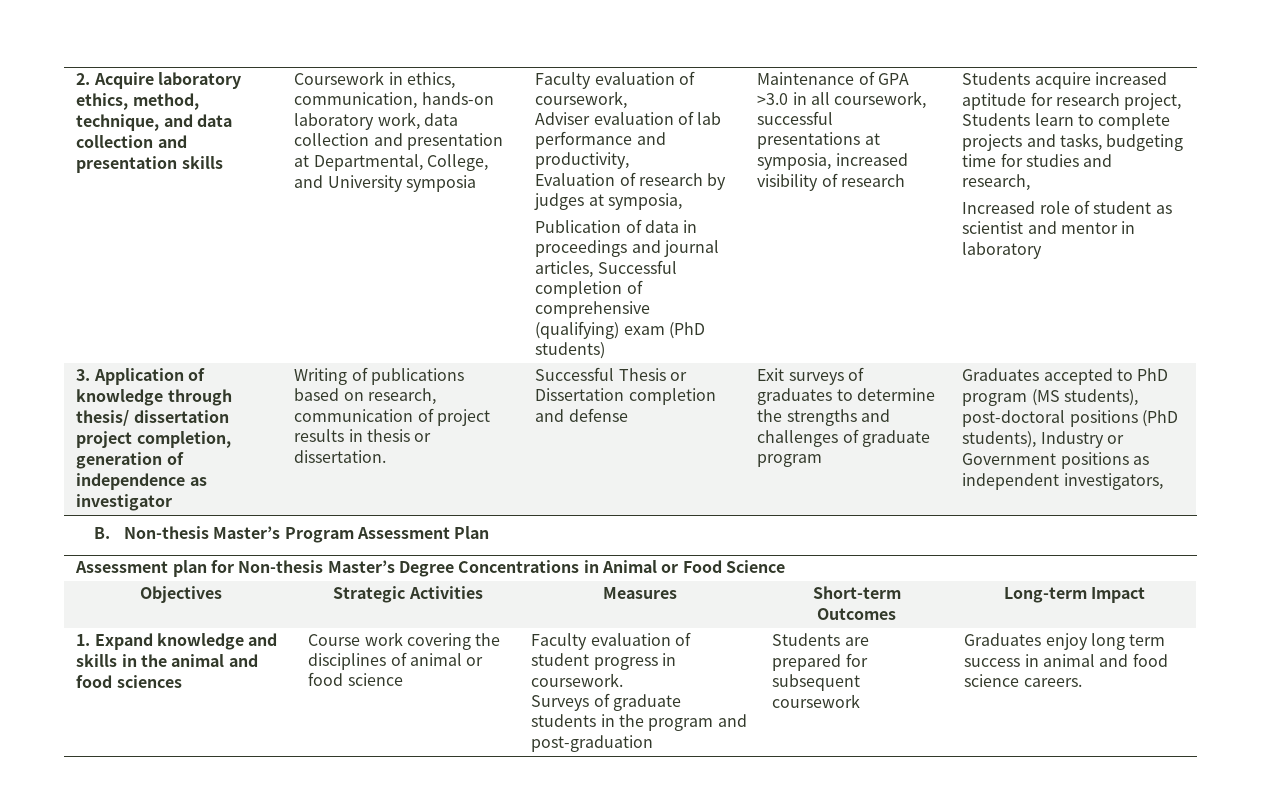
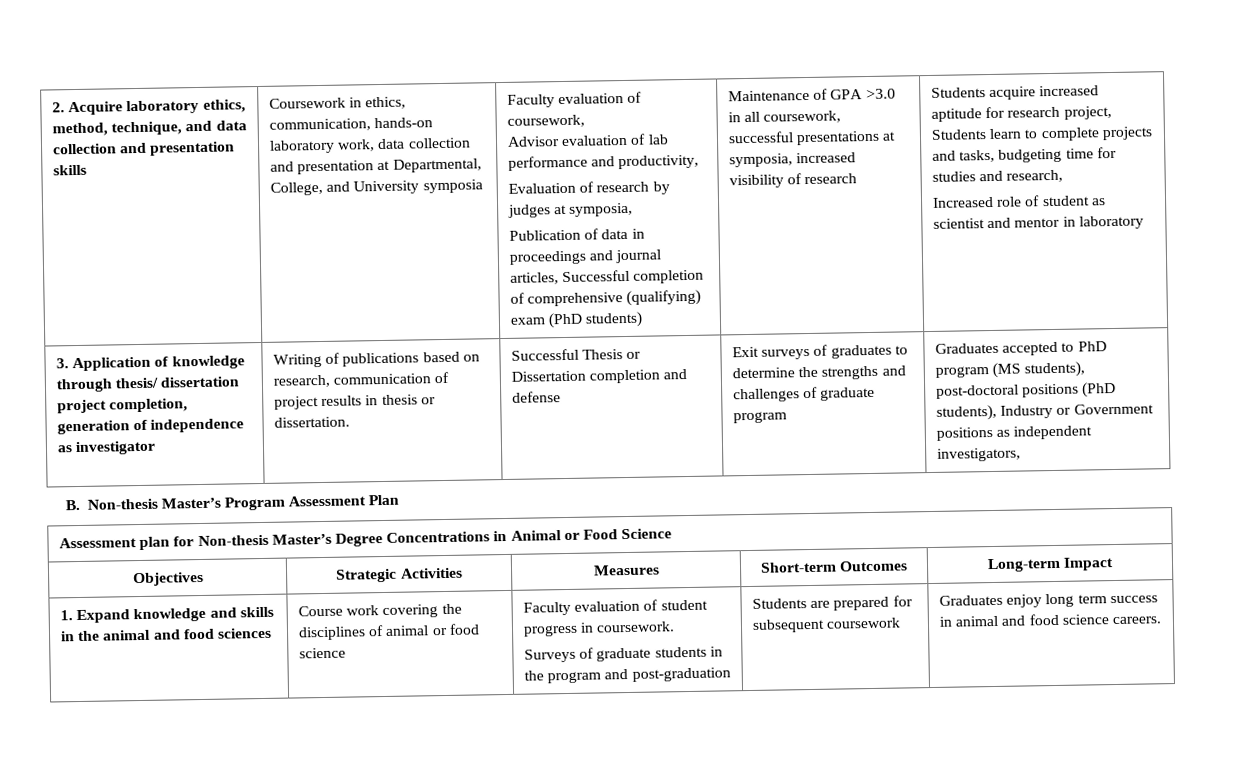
- Adviser evaluation of lab performance and productivity,
+ Advisor evaluation of lab performance and productivity,

